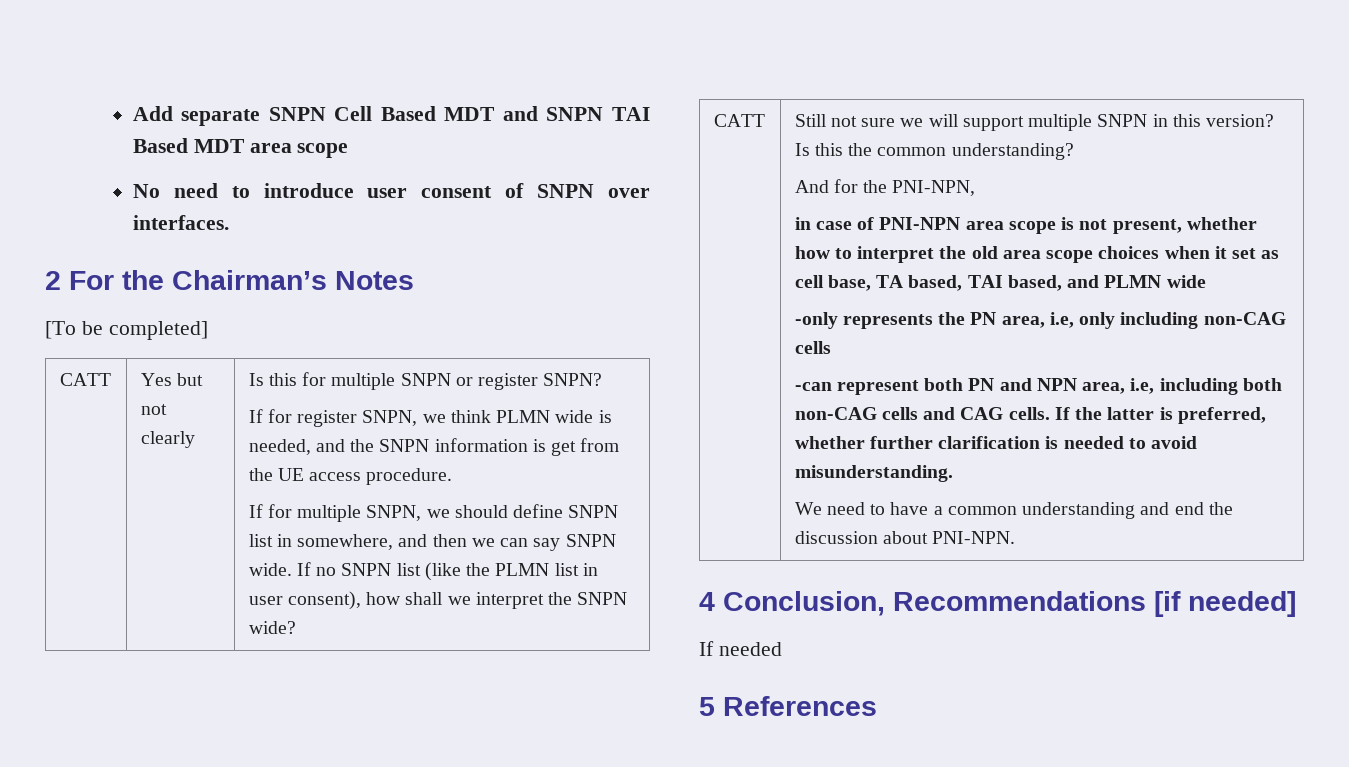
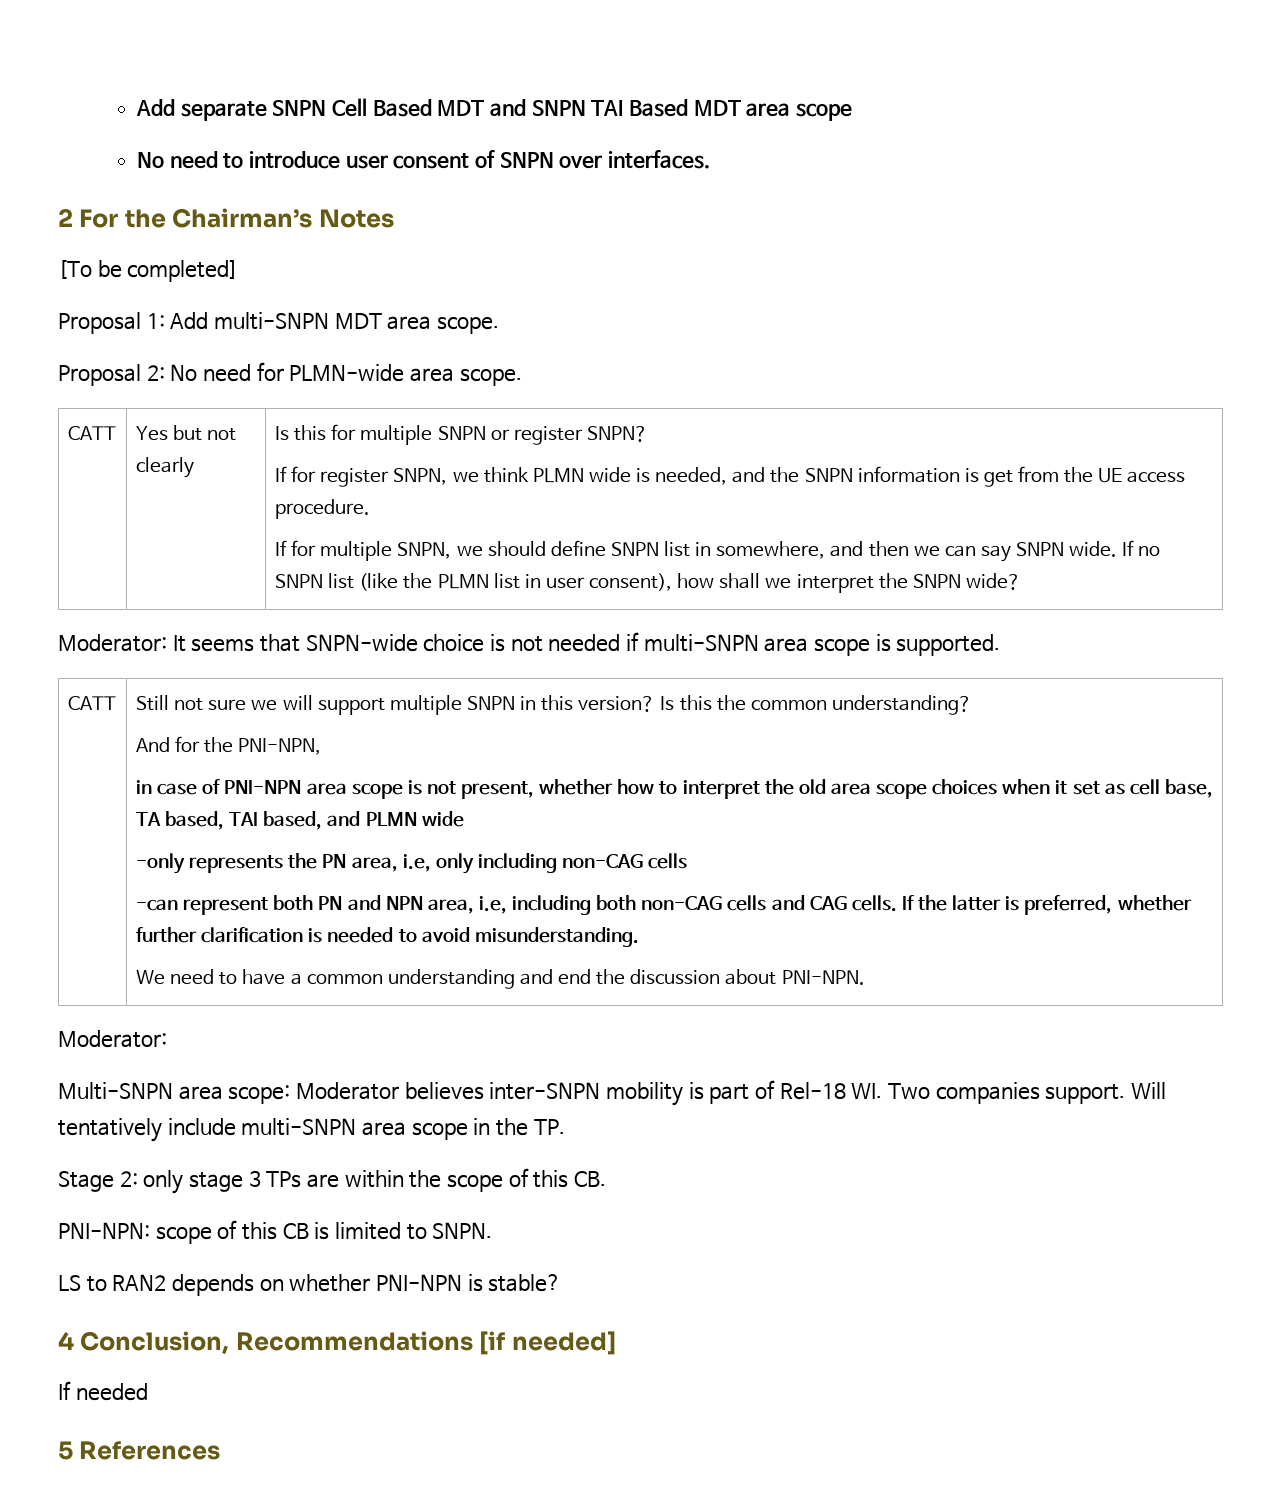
+ Proposal 1: Add multi-SNPN MDT area scope.
+ Proposal 2: No need for PLMN-wide area scope.
+ Moderator: It seems that SNPN-wide choice is not needed if multi-SNPN area scope is supported.
  We need to have a common understanding and end the discussion about PNI-NPN.
+ Moderator:
+ Multi-SNPN area scope: Moderator believes inter-SNPN mobility is part of Rel-18 WI. Two companies support. Will tentatively include multi-SNPN area scope in the TP.
+ Stage 2: only stage 3 TPs are within the scope of this CB.
+ PNI-NPN: scope of this CB is limited to SNPN.
+ LS to RAN2 depends on whether PNI-NPN is stable?

